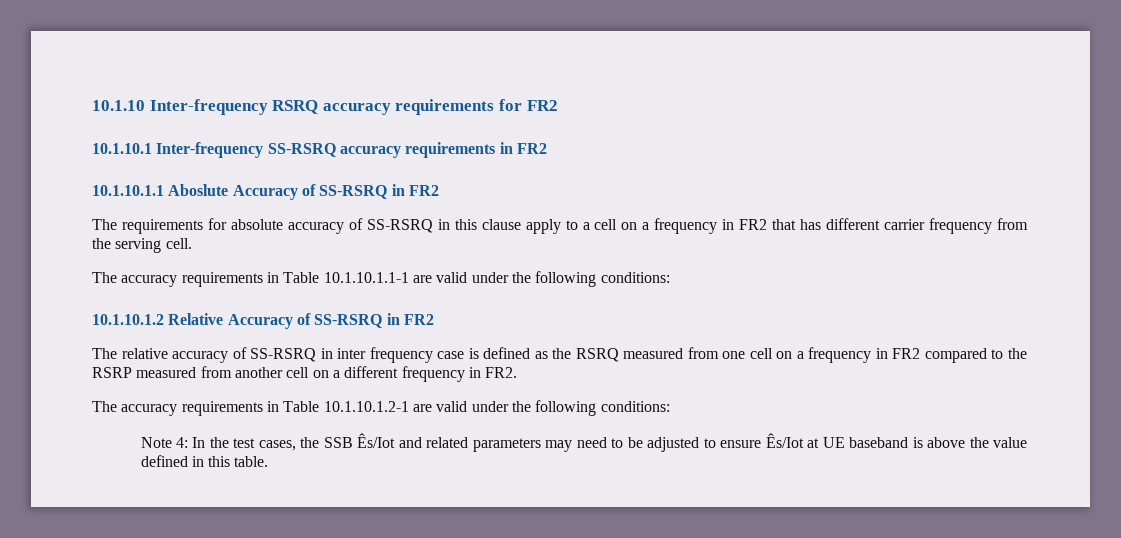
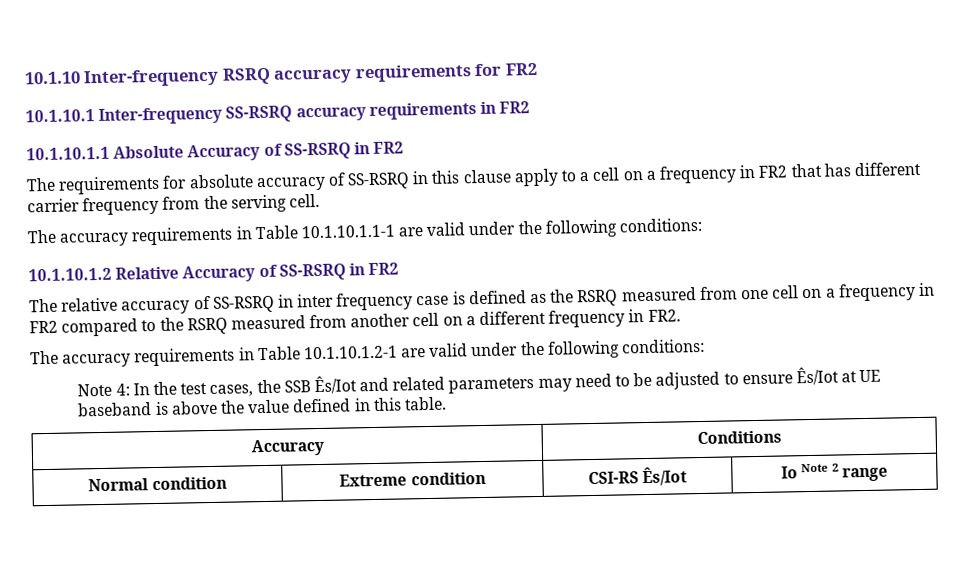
- 10.1.10.1.1 Aboslute Accuracy of SS-RSRQ in FR2
+ 10.1.10.1.1 Absolute Accuracy of SS-RSRQ in FR2
- The relative accuracy of SS-RSRQ in inter frequency case is defined as the RSRQ measured from one cell on a frequency in FR2 compared to the RSRP measured from another cell on a different frequency in FR2.
+ The relative accuracy of SS-RSRQ in inter frequency case is defined as the RSRQ measured from one cell on a frequency in FR2 compared to the RSRQ measured from another cell on a different frequency in FR2.
+ Accuracy | Conditions
+ Normal condition | Extreme condition | CSI-RS Ês/Iot | Io Note 2 range

